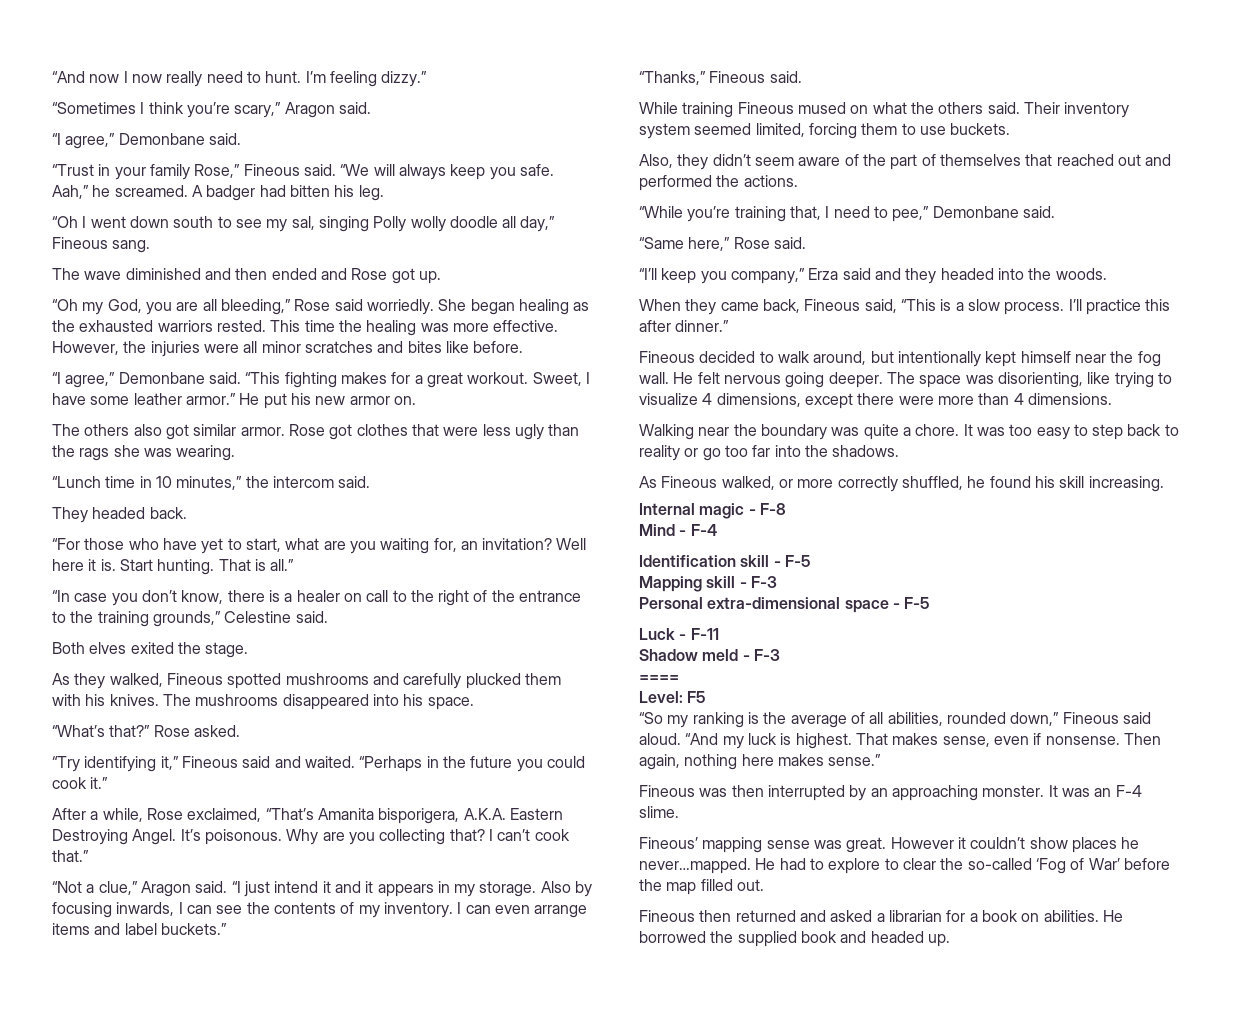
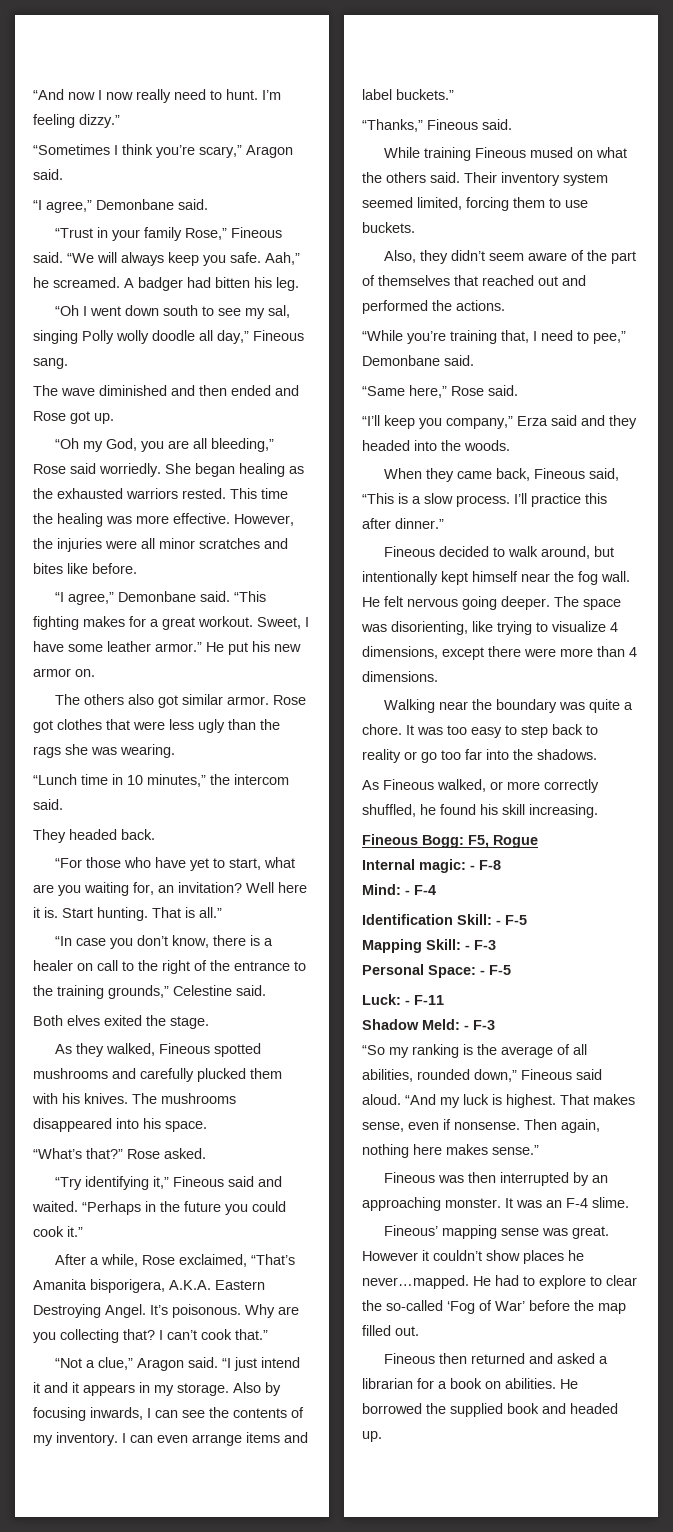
+ Fineous Bogg: F5, Rogue
- Internal magic - F-8
+ Internal magic: - F-8
- Mind - F-4
+ Mind: - F-4
- Identification skill - F-5
+ Identification Skill: - F-5
- Mapping skill - F-3
+ Mapping Skill: - F-3
- Personal extra-dimensional space - F-5
- Luck - F-11
+ Personal Space: - F-5
+ Luck: - F-11
- Shadow meld - F-3
- ====
- Level: F5
+ Shadow Meld: - F-3

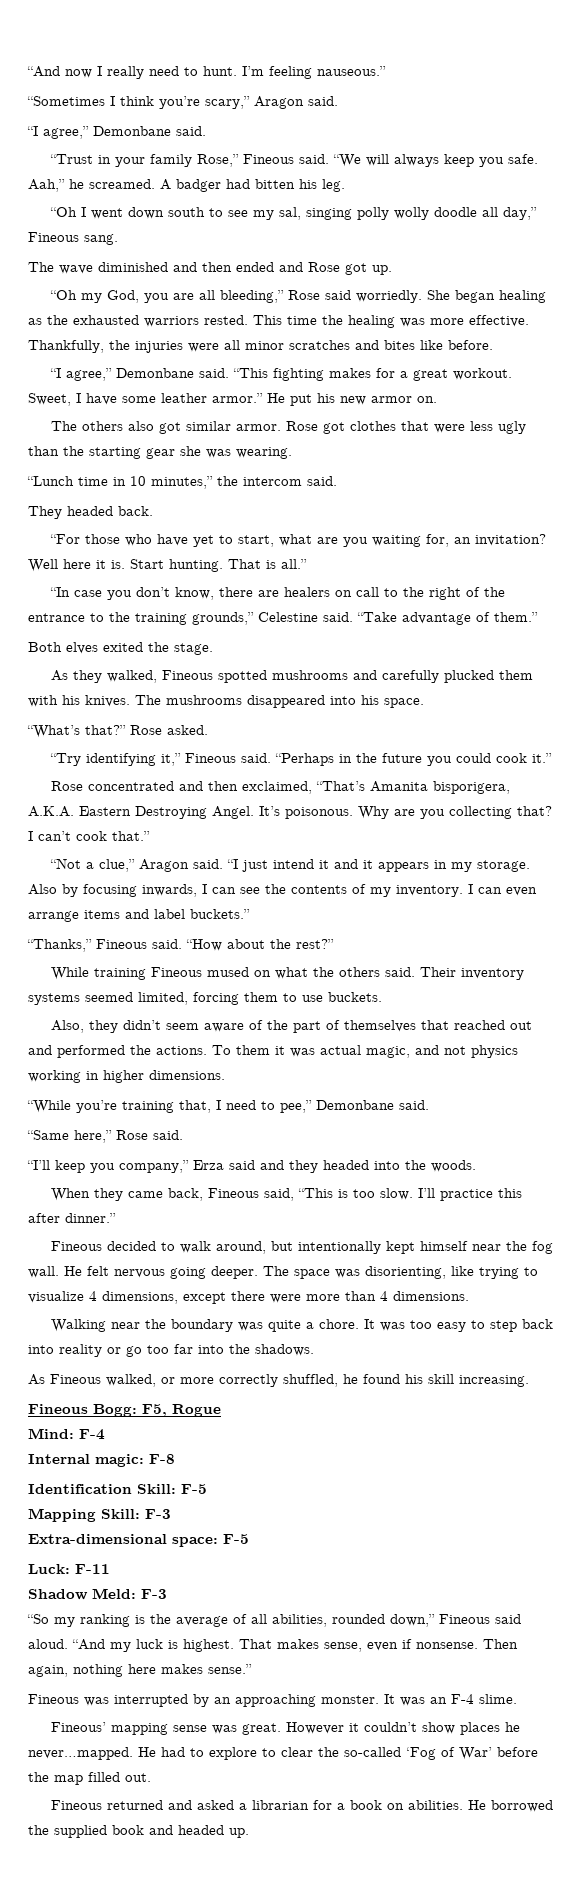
- “And now I now really need to hunt.
+ “And now I really need to hunt.
- I’m feeling dizzy.”
+ I’m feeling nauseous.”
- “Oh I went down south to see my sal, singing Polly wolly doodle all day,” Fineous sang.
+ “Oh I went down south to see my sal, singing polly wolly doodle all day,” Fineous sang.
- However, the injuries were all minor scratches and bites like before.
+ Thankfully, the injuries were all minor scratches and bites like before.
- Rose got clothes that were less ugly than the rags she was wearing.
+ Rose got clothes that were less ugly than the starting gear she was wearing.
- “In case you don’t know, there is a healer on call to the right of the entrance to the training grounds,” Celestine said.
+ “In case you don’t know, there are healers on call to the right of the entrance to the training grounds,” Celestine said. “Take advantage of them.”
- “Try identifying it,” Fineous said and waited.
+ “Try identifying it,” Fineous said.
- After a while, Rose exclaimed, “That’s Amanita bisporigera, A.K.A. Eastern Destroying Angel.
+ Rose concentrated and then exclaimed, “That’s Amanita bisporigera, A.K.A. Eastern Destroying Angel.
+ “How about the rest?”
- Their inventory system seemed limited, forcing them to use buckets.
+ Their inventory systems seemed limited, forcing them to use buckets.
+ To them it was actual magic, and not physics working in higher dimensions.
- When they came back, Fineous said, “This is a slow process.
+ When they came back, Fineous said, “This is too slow.
- It was too easy to step back to reality or go too far into the shadows.
+ It was too easy to step back into reality or go too far into the shadows.
+ Mind: F-4
- Internal magic: - F-8
+ Internal magic: F-8
- Mind: - F-4
- Identification Skill: - F-5
+ Identification Skill: F-5
- Mapping Skill: - F-3
- Personal Space: - F-5
+ Mapping Skill: F-3
+ Extra-dimensional space: F-5
- Luck: - F-11
+ Luck: F-11
- Shadow Meld: - F-3
+ Shadow Meld: F-3
- Fineous was then interrupted by an approaching monster.
+ Fineous was interrupted by an approaching monster.
- Fineous then returned and asked a librarian for a book on abilities.
+ Fineous returned and asked a librarian for a book on abilities.

